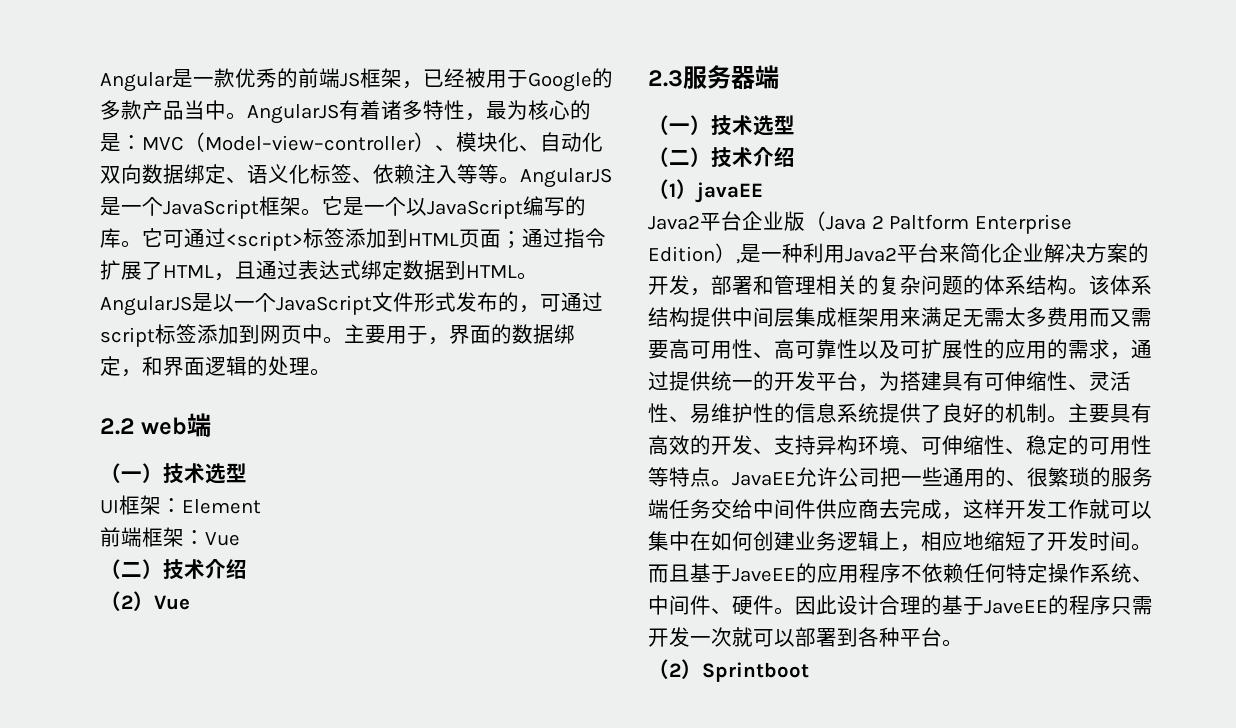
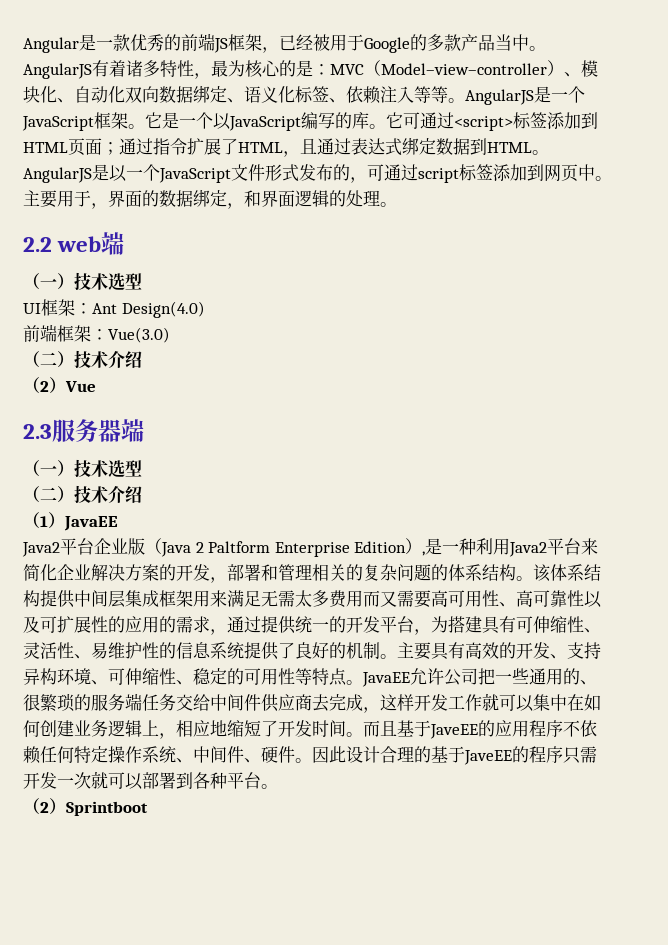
- UI框架：Element
+ UI框架：Ant Design(4.0)
- 前端框架：Vue
+ 前端框架：Vue(3.0)
- （1）javaEE
+ （1）JavaEE

